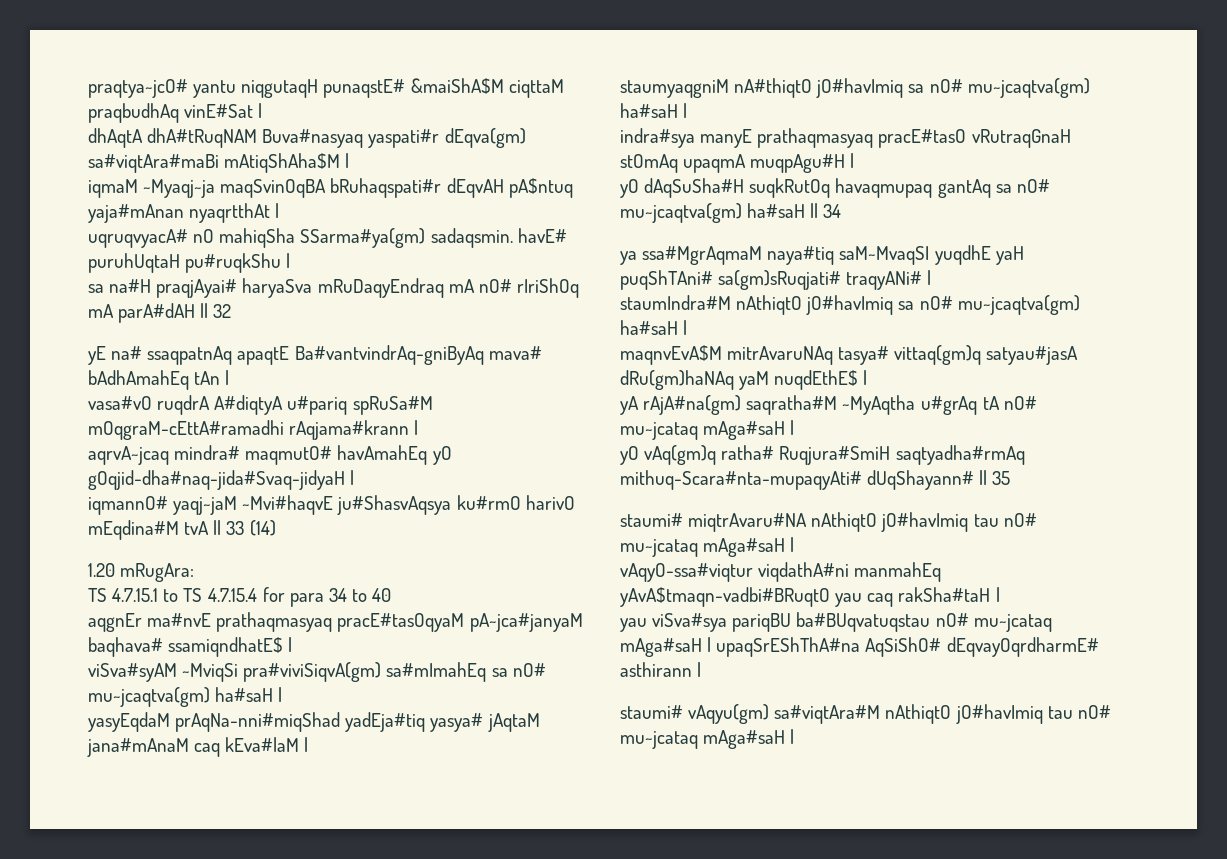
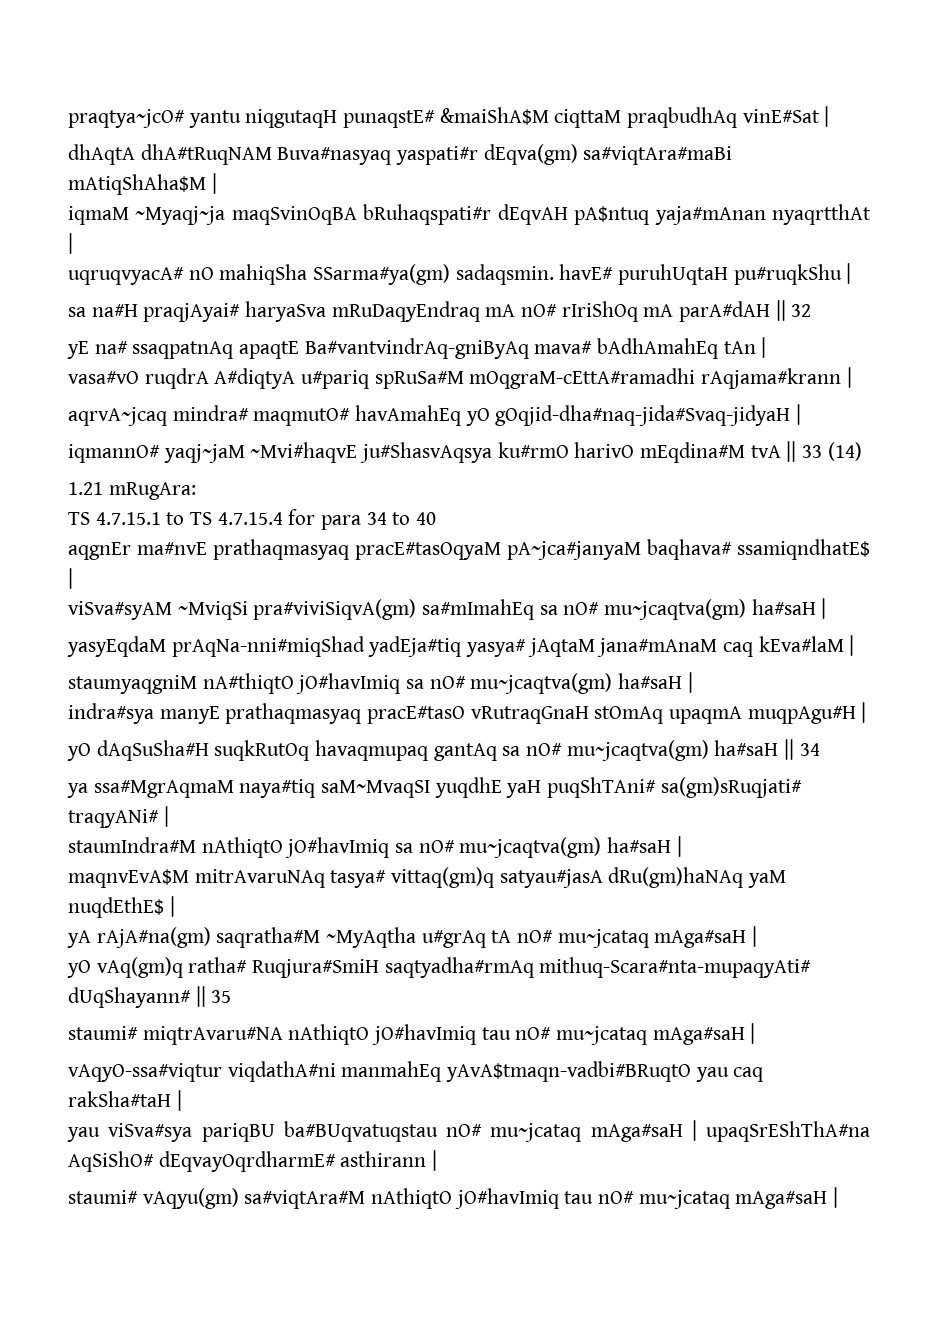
- 1.20 mRugAra:
+ 1.21 mRugAra:

